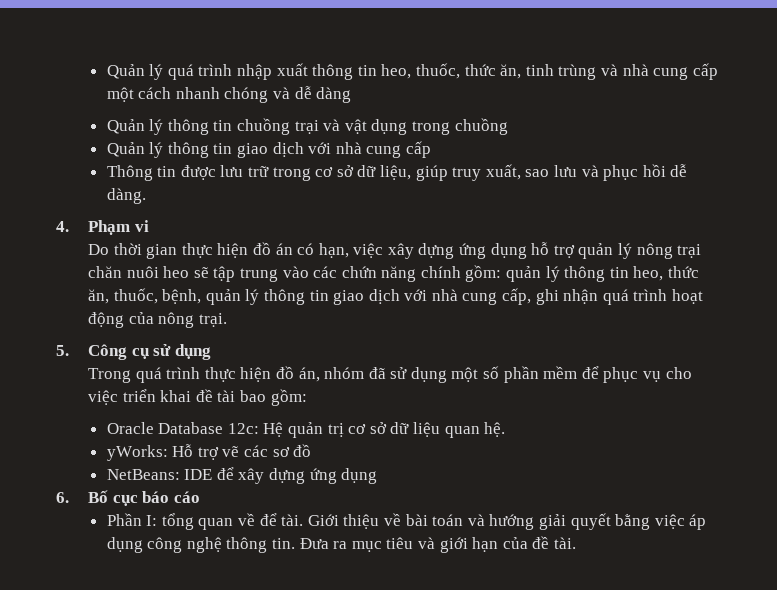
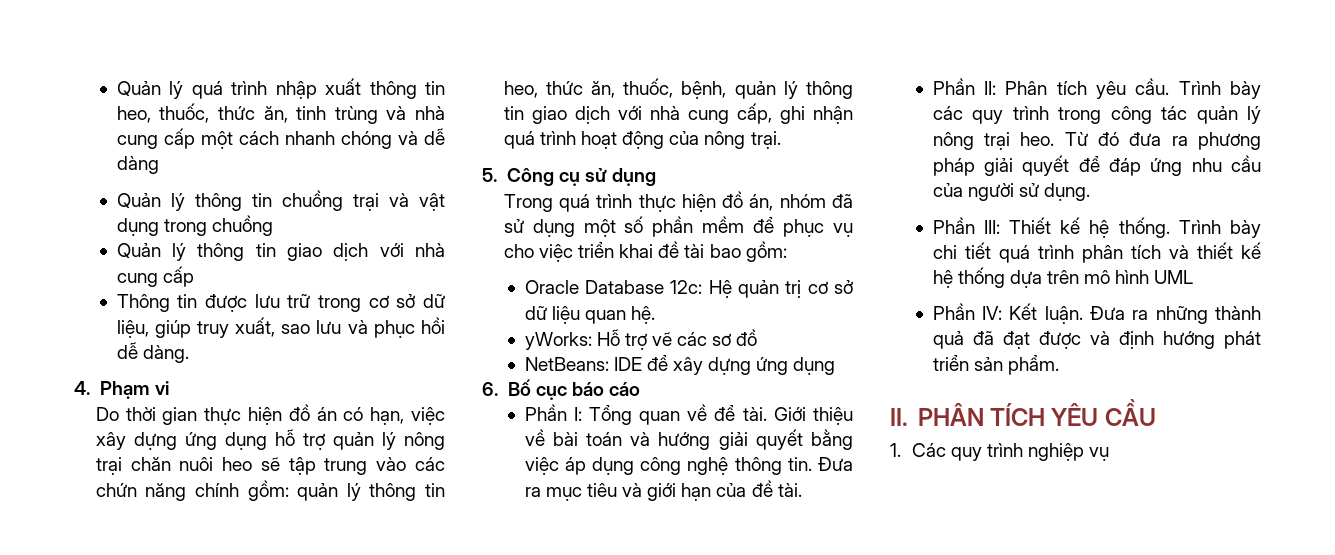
- Phần I: tổng quan về để tài.
+ Phần I: Tổng quan về để tài.
+ Phần II: Phân tích yêu cầu. Trình bày các quy trình trong công tác quản lý nông trại heo. Từ đó đưa ra phương pháp giải quyết để đáp ứng nhu cầu của người sử dụng.
+ Phần III: Thiết kế hệ thống. Trình bày chi tiết quá trình phân tích và thiết kế hệ thống dựa trên mô hình UML
+ Phần IV: Kết luận. Đưa ra những thành quả đã đạt được và định hướng phát triển sản phẩm.
+ II. PHÂN TÍCH YÊU CẦU
+ 1. Các quy trình nghiệp vụ

